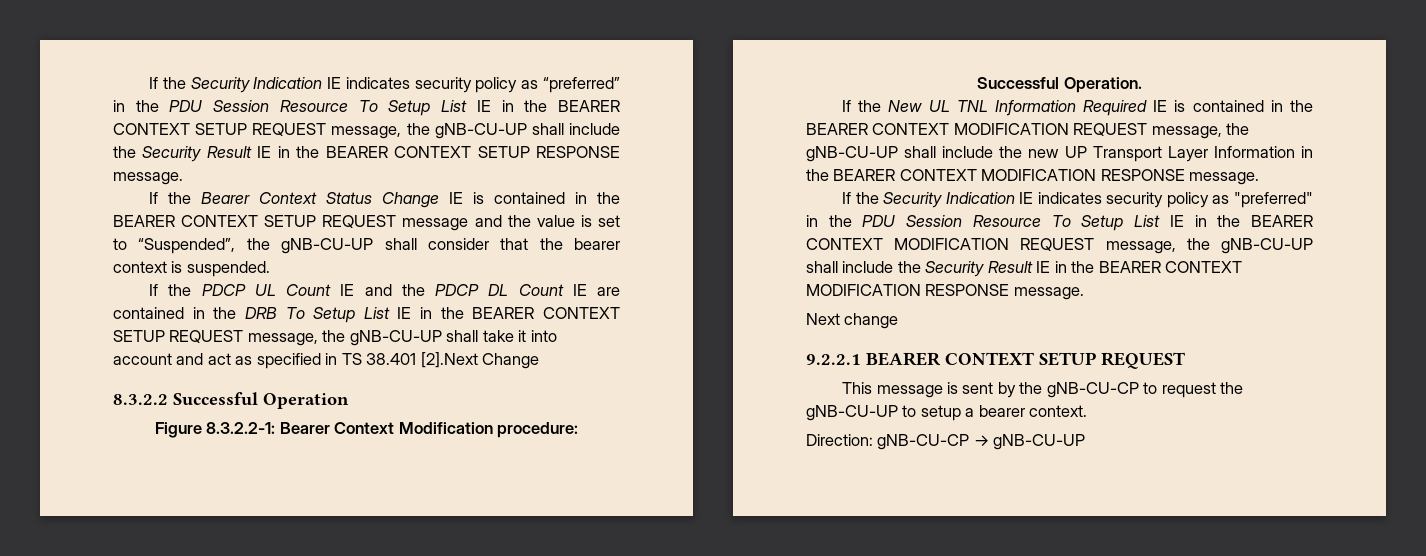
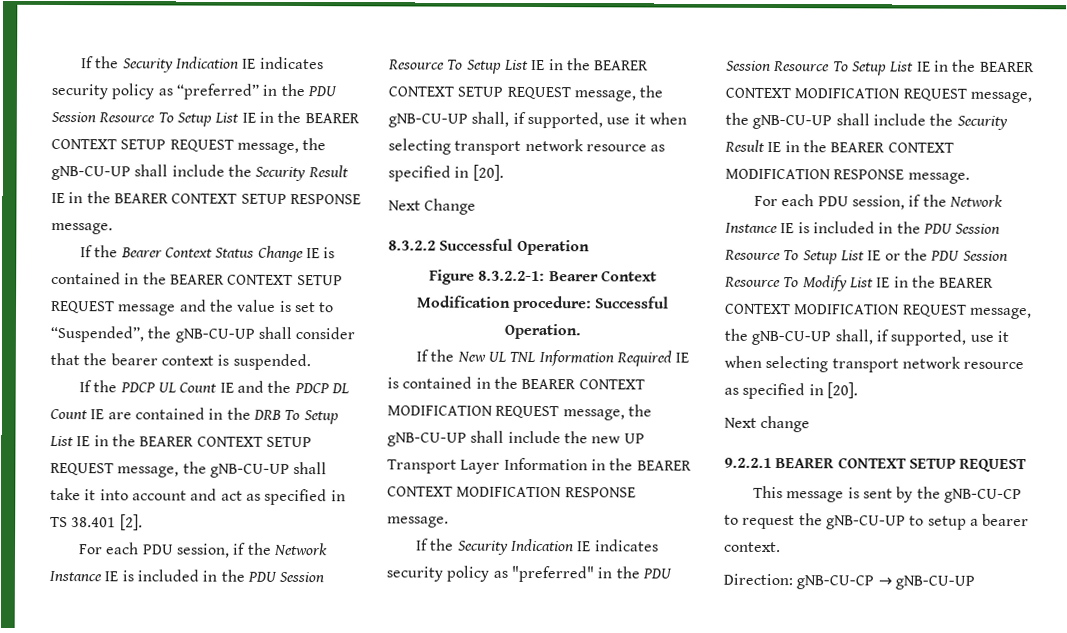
- If the PDCP UL Count IE and the PDCP DL Count IE are contained in the DRB To Setup List IE in the BEARER CONTEXT SETUP REQUEST message, the gNB-CU-UP shall take it into account and act as specified in TS 38.401 [2].Next Change
+ If the PDCP UL Count IE and the PDCP DL Count IE are contained in the DRB To Setup List IE in the BEARER CONTEXT SETUP REQUEST message, the gNB-CU-UP shall take it into account and act as specified in TS 38.401 [2].
+ For each PDU session, if the Network Instance IE is included in the PDU Session Resource To Setup List IE in the BEARER CONTEXT SETUP REQUEST message, the gNB-CU-UP shall, if supported, use it when selecting transport network resource as specified in [20].
+ Next Change
+ For each PDU session, if the Network Instance IE is included in the PDU Session Resource To Setup List IE or the PDU Session Resource To Modify List IE in the BEARER CONTEXT MODIFICATION REQUEST message, the gNB-CU-UP shall, if supported, use it when selecting transport network resource as specified in [20].

